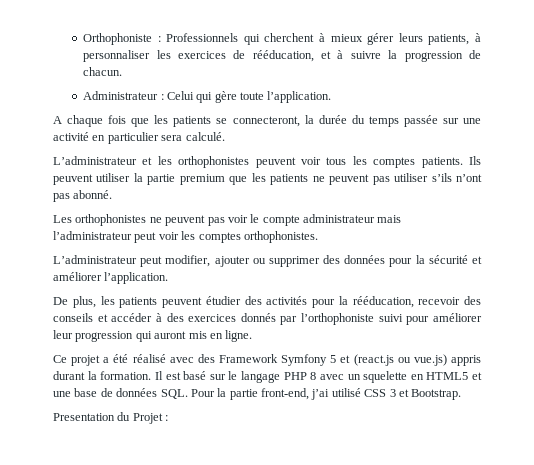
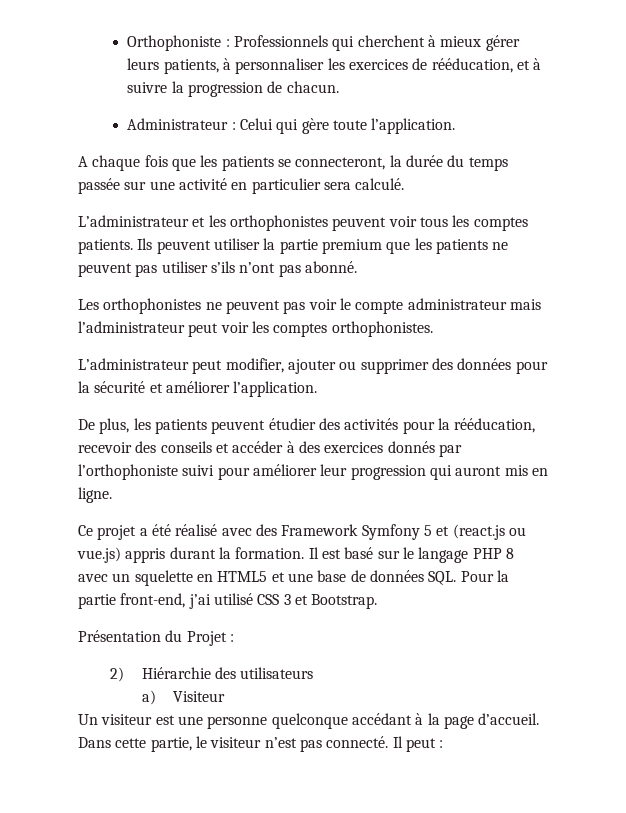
- Presentation du Projet :
+ Présentation du Projet :
+ 2) Hiérarchie des utilisateurs
+ a) Visiteur
+ Un visiteur est une personne quelconque accédant à la page d’accueil. Dans cette partie, le visiteur n’est pas connecté. Il peut :

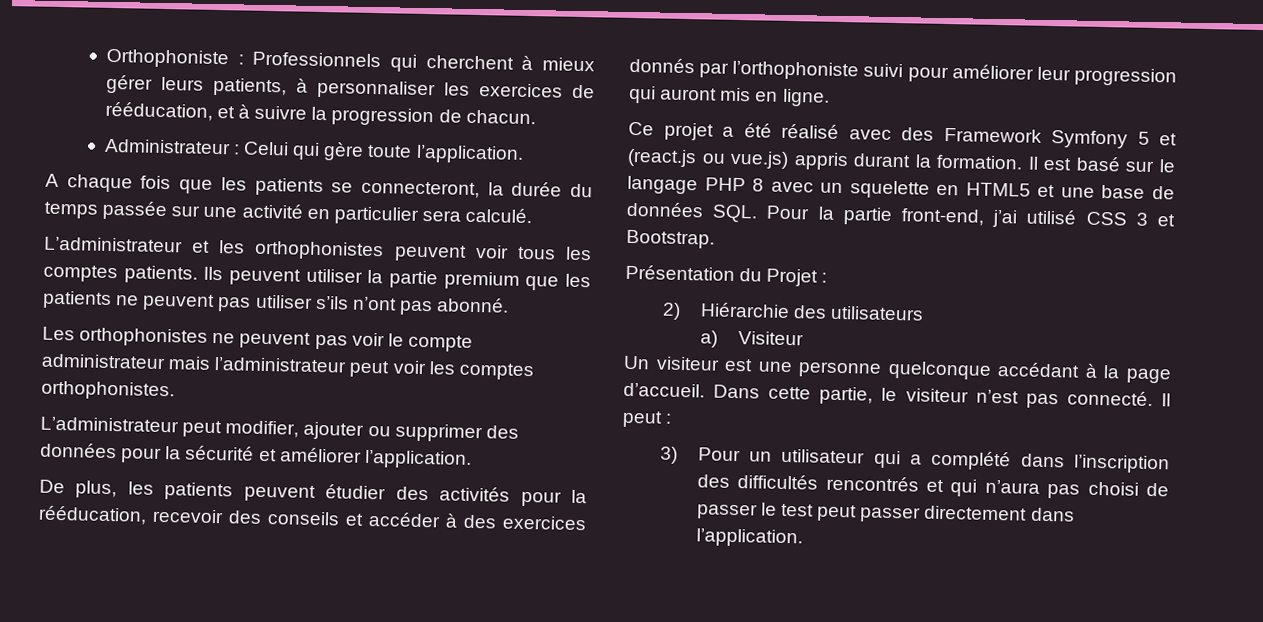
+ 3) Pour un utilisateur qui a complété dans l’inscription des difficultés rencontrés et qui n’aura pas choisi de passer le test peut passer directement dans l’application.

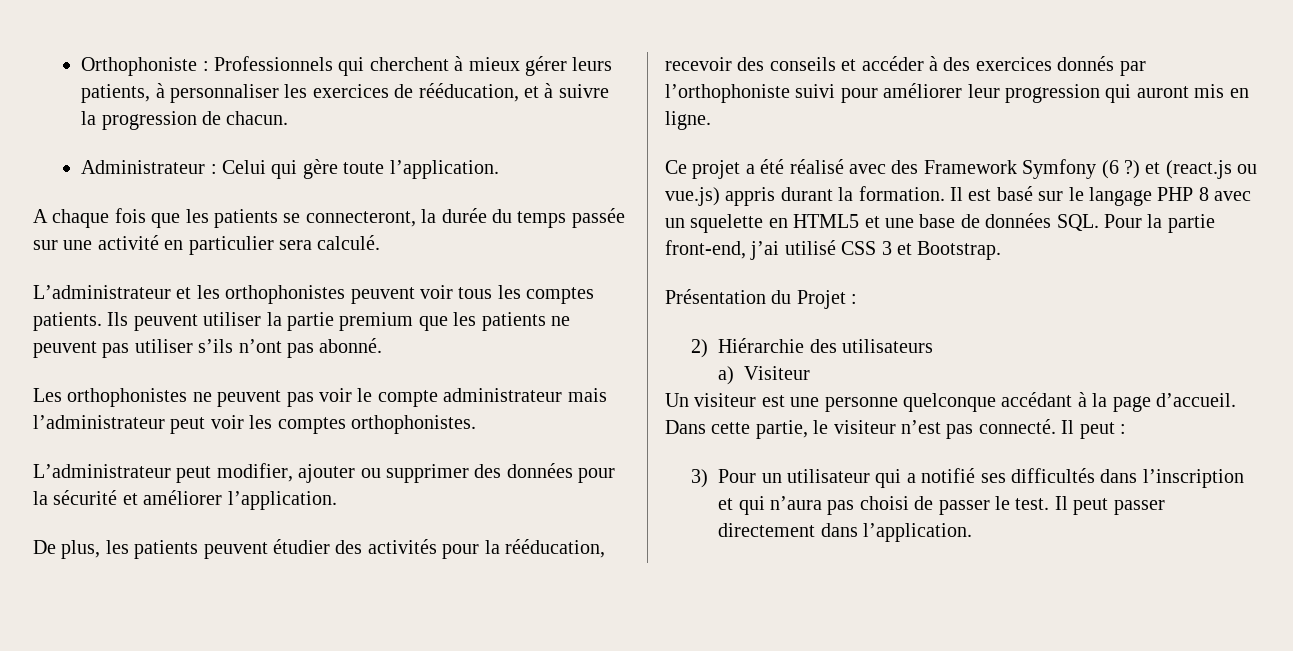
- Ce projet a été réalisé avec des Framework Symfony 5 et (react.js ou vue.js) appris durant la formation.
+ Ce projet a été réalisé avec des Framework Symfony (6 ?) et (react.js ou vue.js) appris durant la formation.
- 3) Pour un utilisateur qui a complété dans l’inscription des difficultés rencontrés et qui n’aura pas choisi de passer le test peut passer directement dans l’application.
+ 3) Pour un utilisateur qui a notifié ses difficultés dans l’inscription et qui n’aura pas choisi de passer le test. Il peut passer directement dans l’application.

